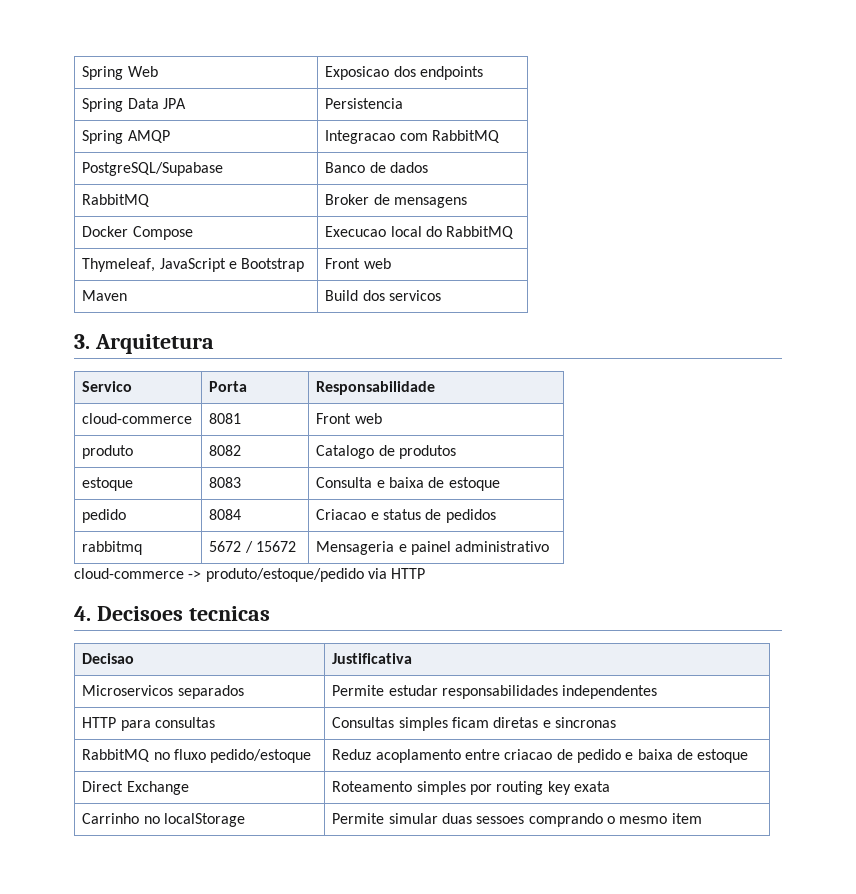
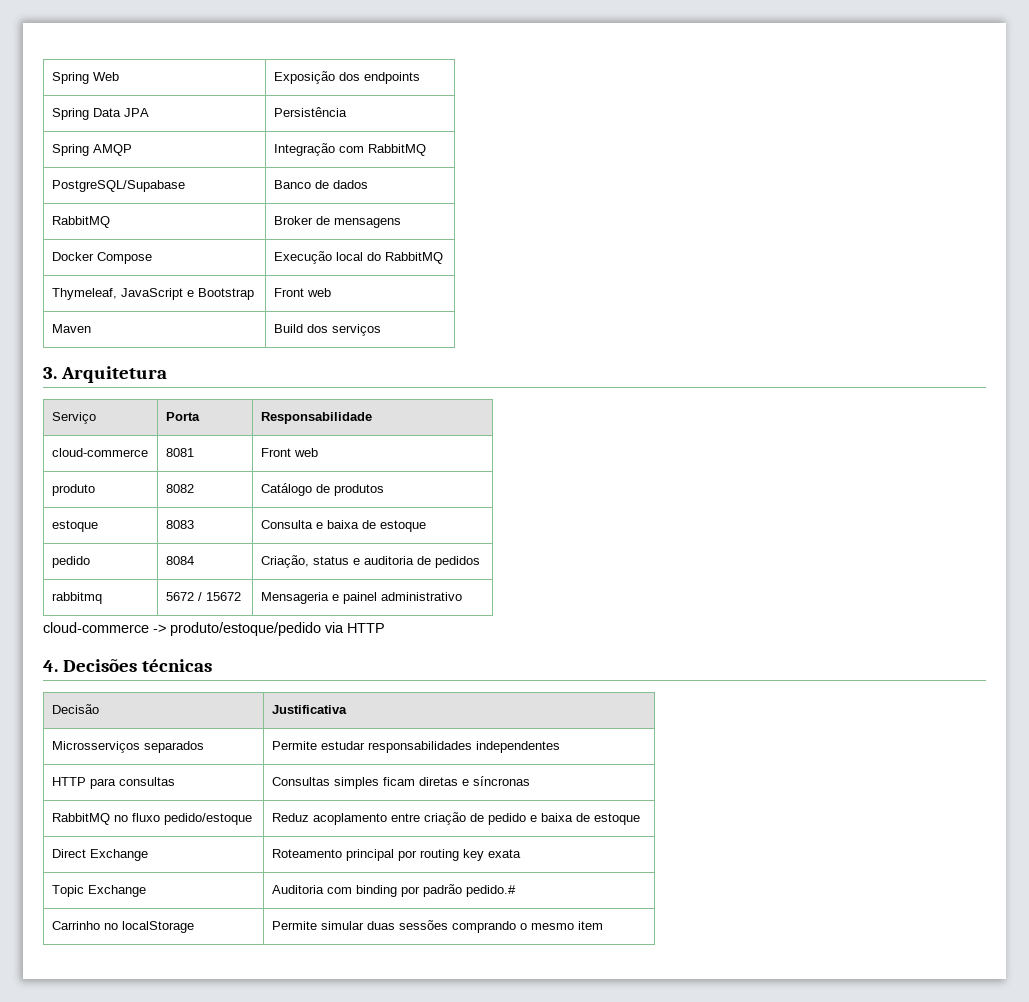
- Spring Web | Exposicao dos endpoints
+ Spring Web | Exposição dos endpoints
- Spring Data JPA | Persistencia
+ Spring Data JPA | Persistência
- Spring AMQP | Integracao com RabbitMQ
+ Spring AMQP | Integração com RabbitMQ
- Docker Compose | Execucao local do RabbitMQ
+ Docker Compose | Execução local do RabbitMQ
- Maven | Build dos servicos
+ Maven | Build dos serviços
- Servico | Porta | Responsabilidade
+ Serviço | Porta | Responsabilidade
- produto | 8082 | Catalogo de produtos
+ produto | 8082 | Catálogo de produtos
- pedido | 8084 | Criacao e status de pedidos
+ pedido | 8084 | Criação, status e auditoria de pedidos
- 4. Decisoes tecnicas
- Decisao | Justificativa
+ 4. Decisões técnicas
+ Decisão | Justificativa
- Microservicos separados | Permite estudar responsabilidades independentes
+ Microsserviços separados | Permite estudar responsabilidades independentes
- HTTP para consultas | Consultas simples ficam diretas e sincronas
+ HTTP para consultas | Consultas simples ficam diretas e síncronas
- RabbitMQ no fluxo pedido/estoque | Reduz acoplamento entre criacao de pedido e baixa de estoque
+ RabbitMQ no fluxo pedido/estoque | Reduz acoplamento entre criação de pedido e baixa de estoque
- Direct Exchange | Roteamento simples por routing key exata
+ Direct Exchange | Roteamento principal por routing key exata
+ Topic Exchange | Auditoria com binding por padrão pedido.#
- Carrinho no localStorage | Permite simular duas sessoes comprando o mesmo item
+ Carrinho no localStorage | Permite simular duas sessões comprando o mesmo item

